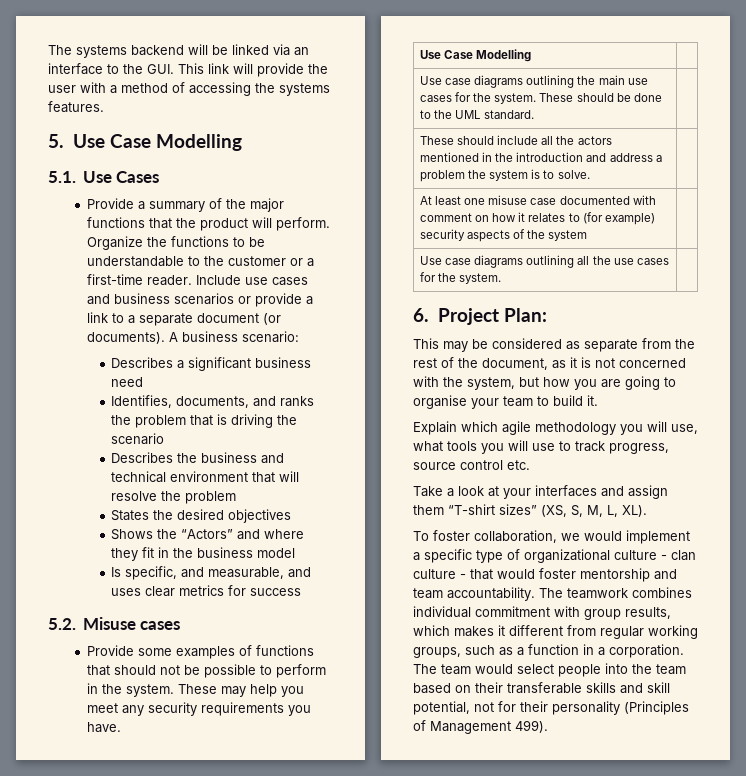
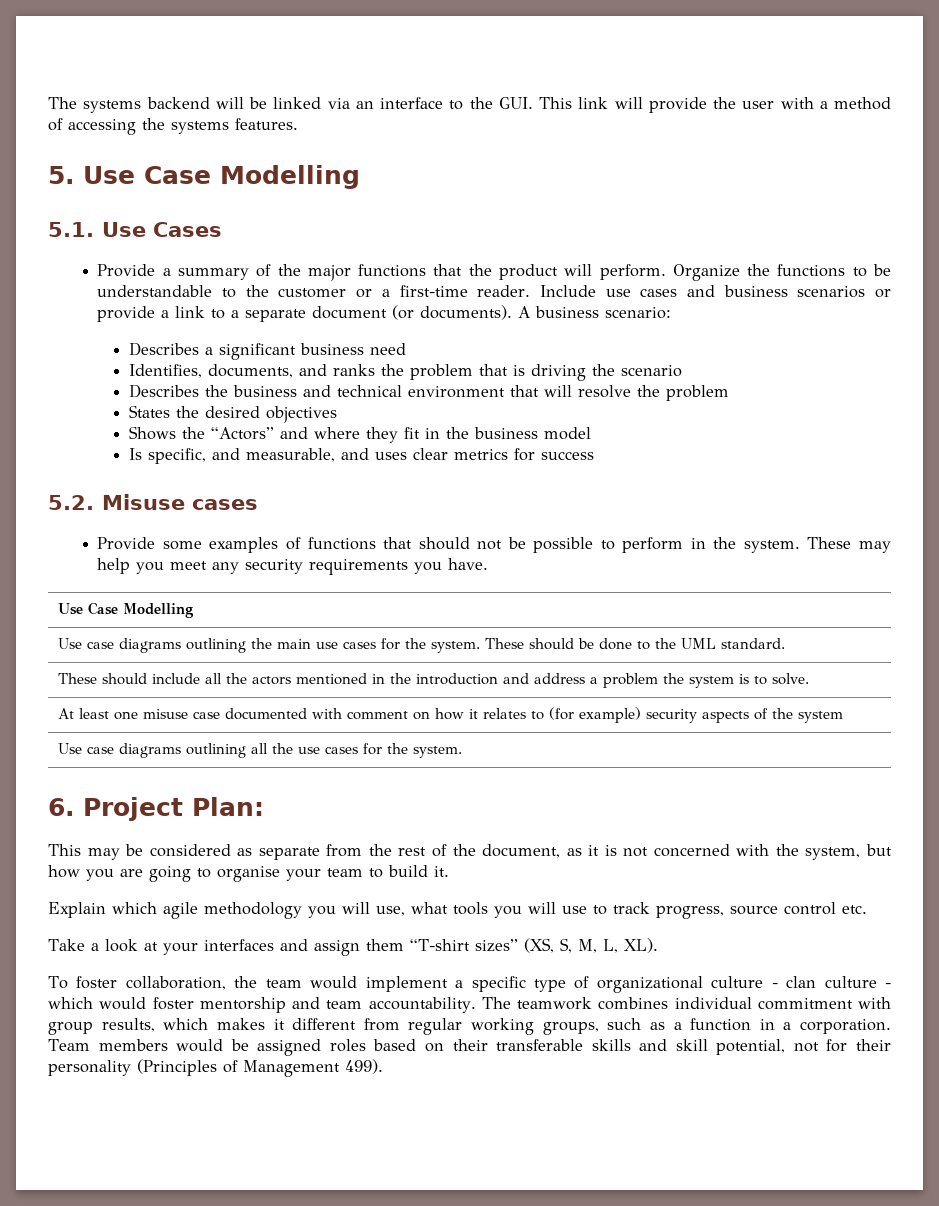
- To foster collaboration, we would implement a specific type of organizational culture - clan culture - that would foster mentorship and team accountability.
+ To foster collaboration, the team would implement a specific type of organizational culture - clan culture - which would foster mentorship and team accountability.
- The team would select people into the team based on their transferable skills and skill potential, not for their personality (Principles of Management 499).
+ Team members would be assigned roles based on their transferable skills and skill potential, not for their personality (Principles of Management 499).

